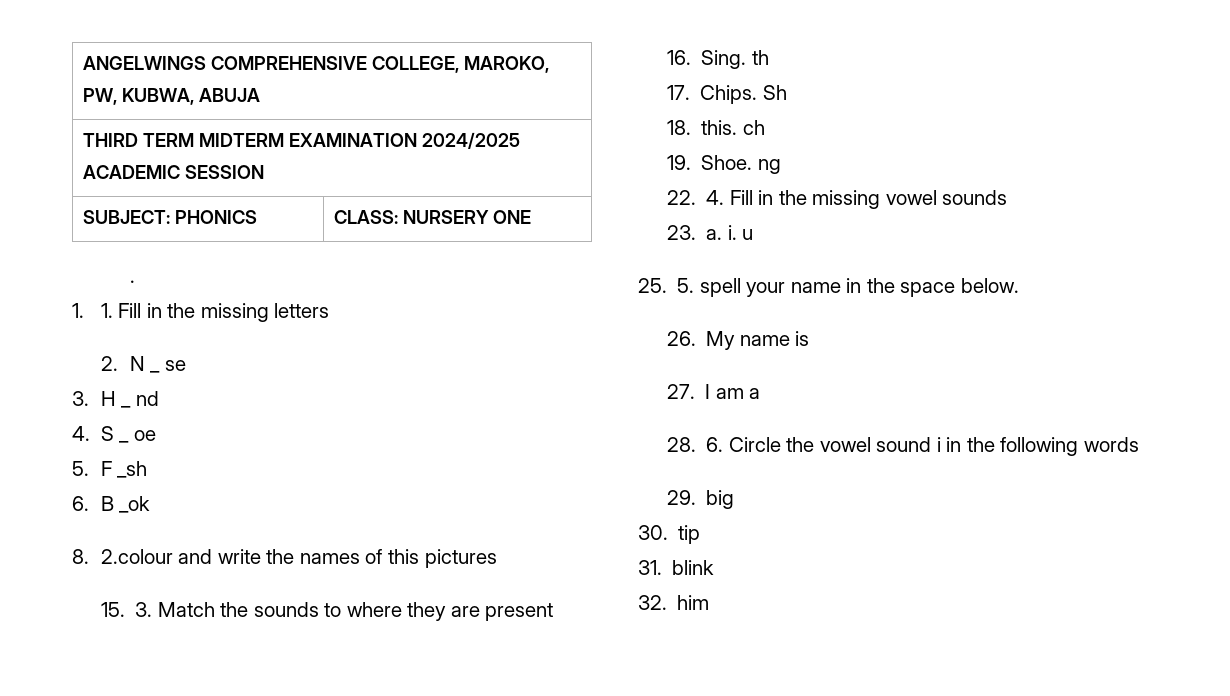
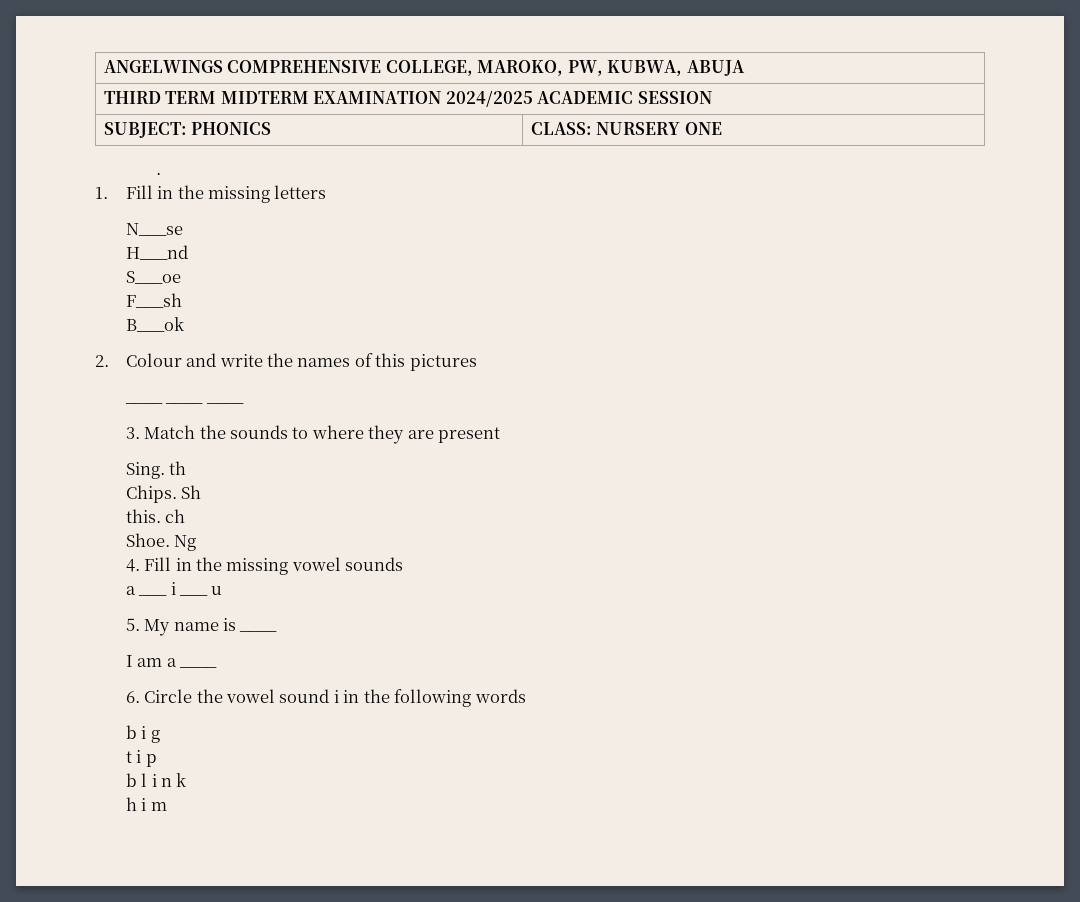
- 1. 1. Fill in the missing letters
+ 1. Fill in the missing letters
- 2. N _ se
- 3. H _ nd
- 4. S _ oe
- 5. F _sh
- 6. B _ok
- 8. 2.colour and write the names of this pictures
+ N___se
+ H___nd
+ S___oe
+ F___sh
+ B___ok
+ 2. Colour and write the names of this pictures
- 15. 3. Match the sounds to where they are present
+ ____ ____ ____
+ 3. Match the sounds to where they are present
- 16. Sing. th
+ Sing. th
- 17. Chips.
+ Chips.
- 18. this. ch
+ this. ch
- 19. Shoe. ng
- 22. 4. Fill in the missing vowel sounds
+ Shoe. Ng
+ 4. Fill in the missing vowel sounds
- 23. a. i. u
- 25. 5. spell your name in the space below.
- 26. My name is
- 27. I am a
- 28. 6. Circle the vowel sound i in the following words
+ a ___ i ___ u
+ 5. My name is ____
+ I am a ____
+ 6. Circle the vowel sound i in the following words
- 29. big
- 30. tip
- 31. blink
- 32. him
+ b i g
+ t i p
+ b l i n k
+ h i m

